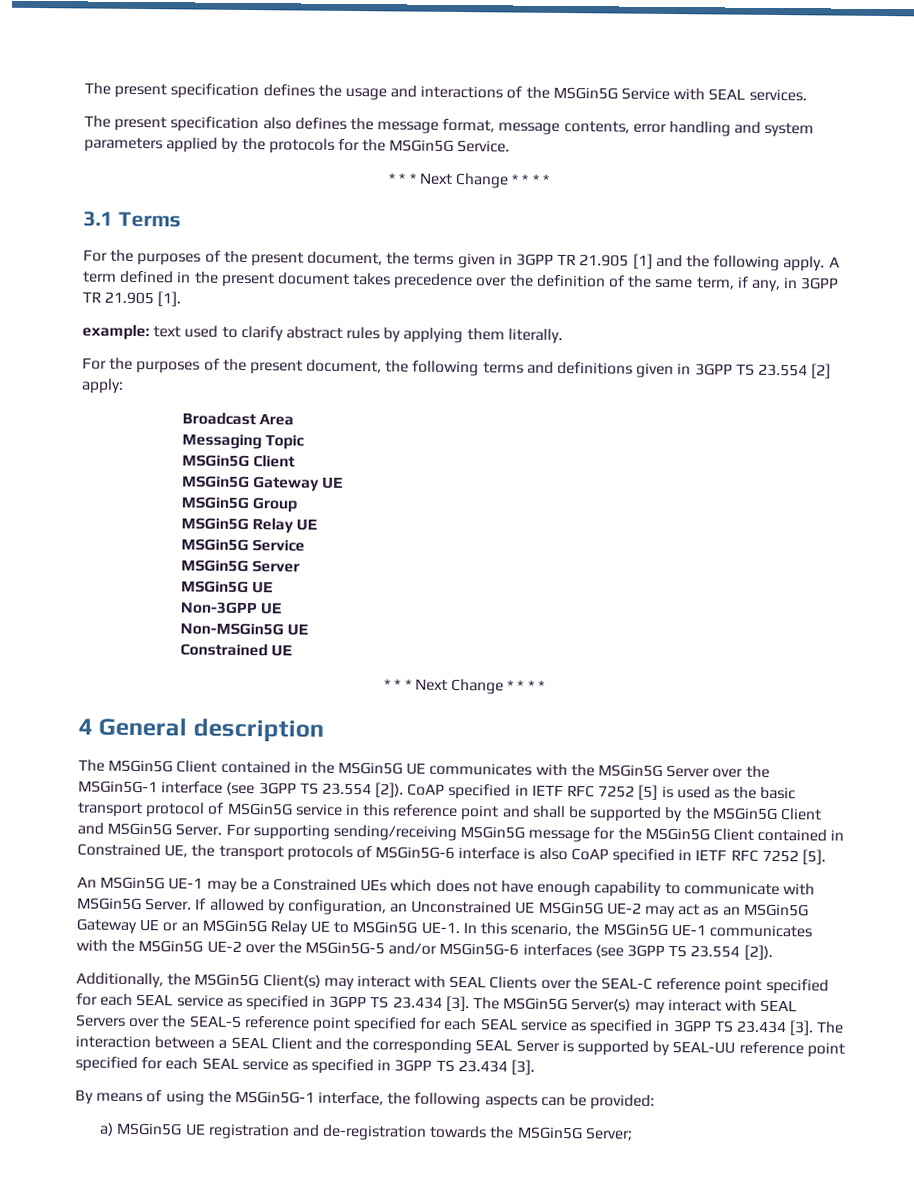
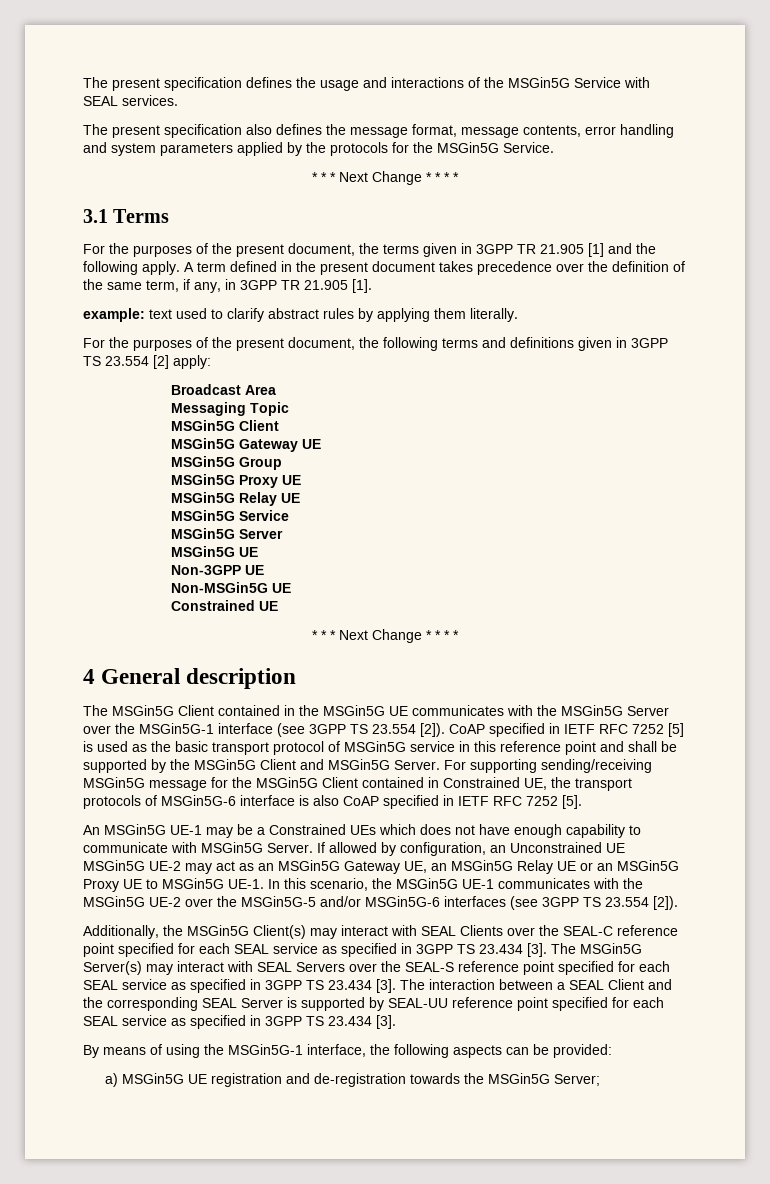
  MSGin5G Group
+ MSGin5G Proxy UE
- If allowed by configuration, an Unconstrained UE MSGin5G UE-2 may act as an MSGin5G Gateway UE or an MSGin5G Relay UE to MSGin5G UE-1.
+ If allowed by configuration, an Unconstrained UE MSGin5G UE-2 may act as an MSGin5G Gateway UE, an MSGin5G Relay UE or an MSGin5G Proxy UE to MSGin5G UE-1.

